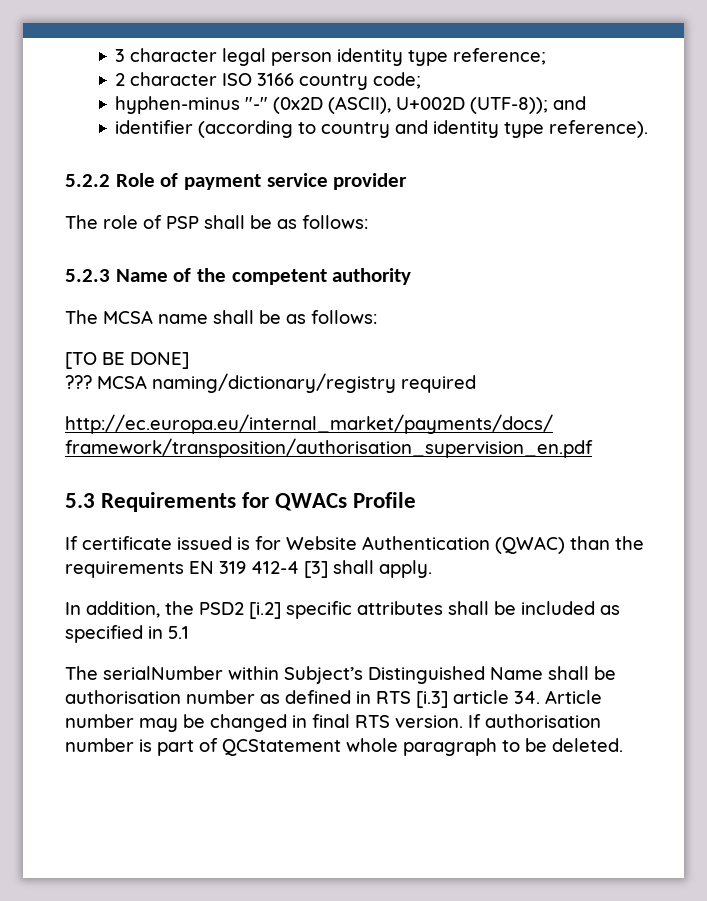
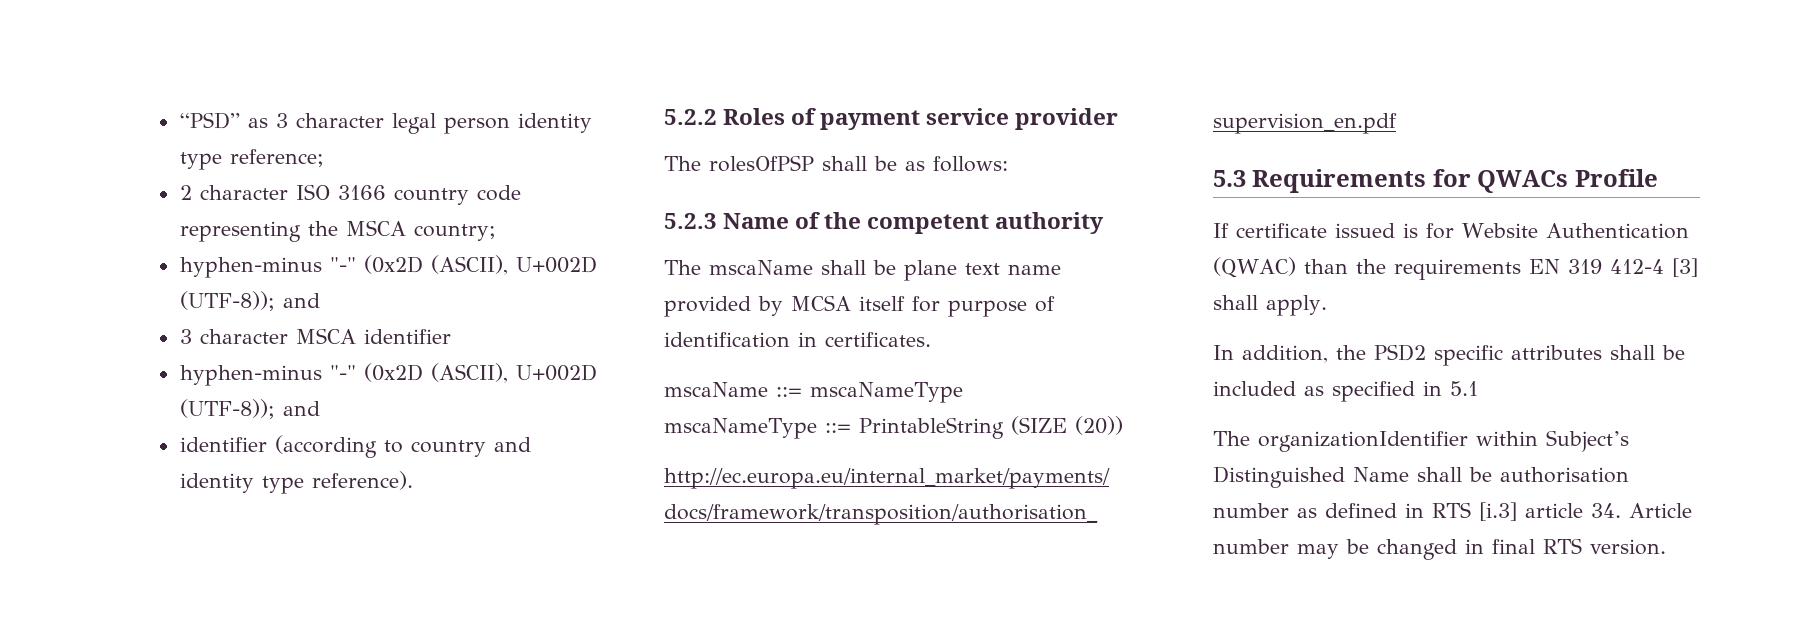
- 3 character legal person identity type reference;
+ “PSD” as 3 character legal person identity type reference;
- 2 character ISO 3166 country code;
+ 2 character ISO 3166 country code representing the MSCA country;
+ hyphen-minus "-" (0x2D (ASCII), U+002D (UTF-8)); and
+ 3 character MSCA identifier
- 5.2.2 Role of payment service provider
+ 5.2.2 Roles of payment service provider
- The role of PSP shall be as follows:
+ The rolesOfPSP shall be as follows:
- The MCSA name shall be as follows:
- [TO BE DONE]
- ??? MCSA naming/dictionary/registry required
+ The mscaName shall be plane text name provided by MCSA itself for purpose of identification in certificates.
+ mscaName ::= mscaNameType
+ mscaNameType ::= PrintableString (SIZE (20))
- In addition, the PSD2 [i.2] specific attributes shall be included as specified in 5.1
+ In addition, the PSD2 specific attributes shall be included as specified in 5.1
- The serialNumber within Subject’s Distinguished Name shall be authorisation number as defined in RTS [i.3] article 34. Article number may be changed in final RTS version. If authorisation number is part of QCStatement whole paragraph to be deleted.
+ The organizationIdentifier within Subject’s Distinguished Name shall be authorisation number as defined in RTS [i.3] article 34. Article number may be changed in final RTS version.

